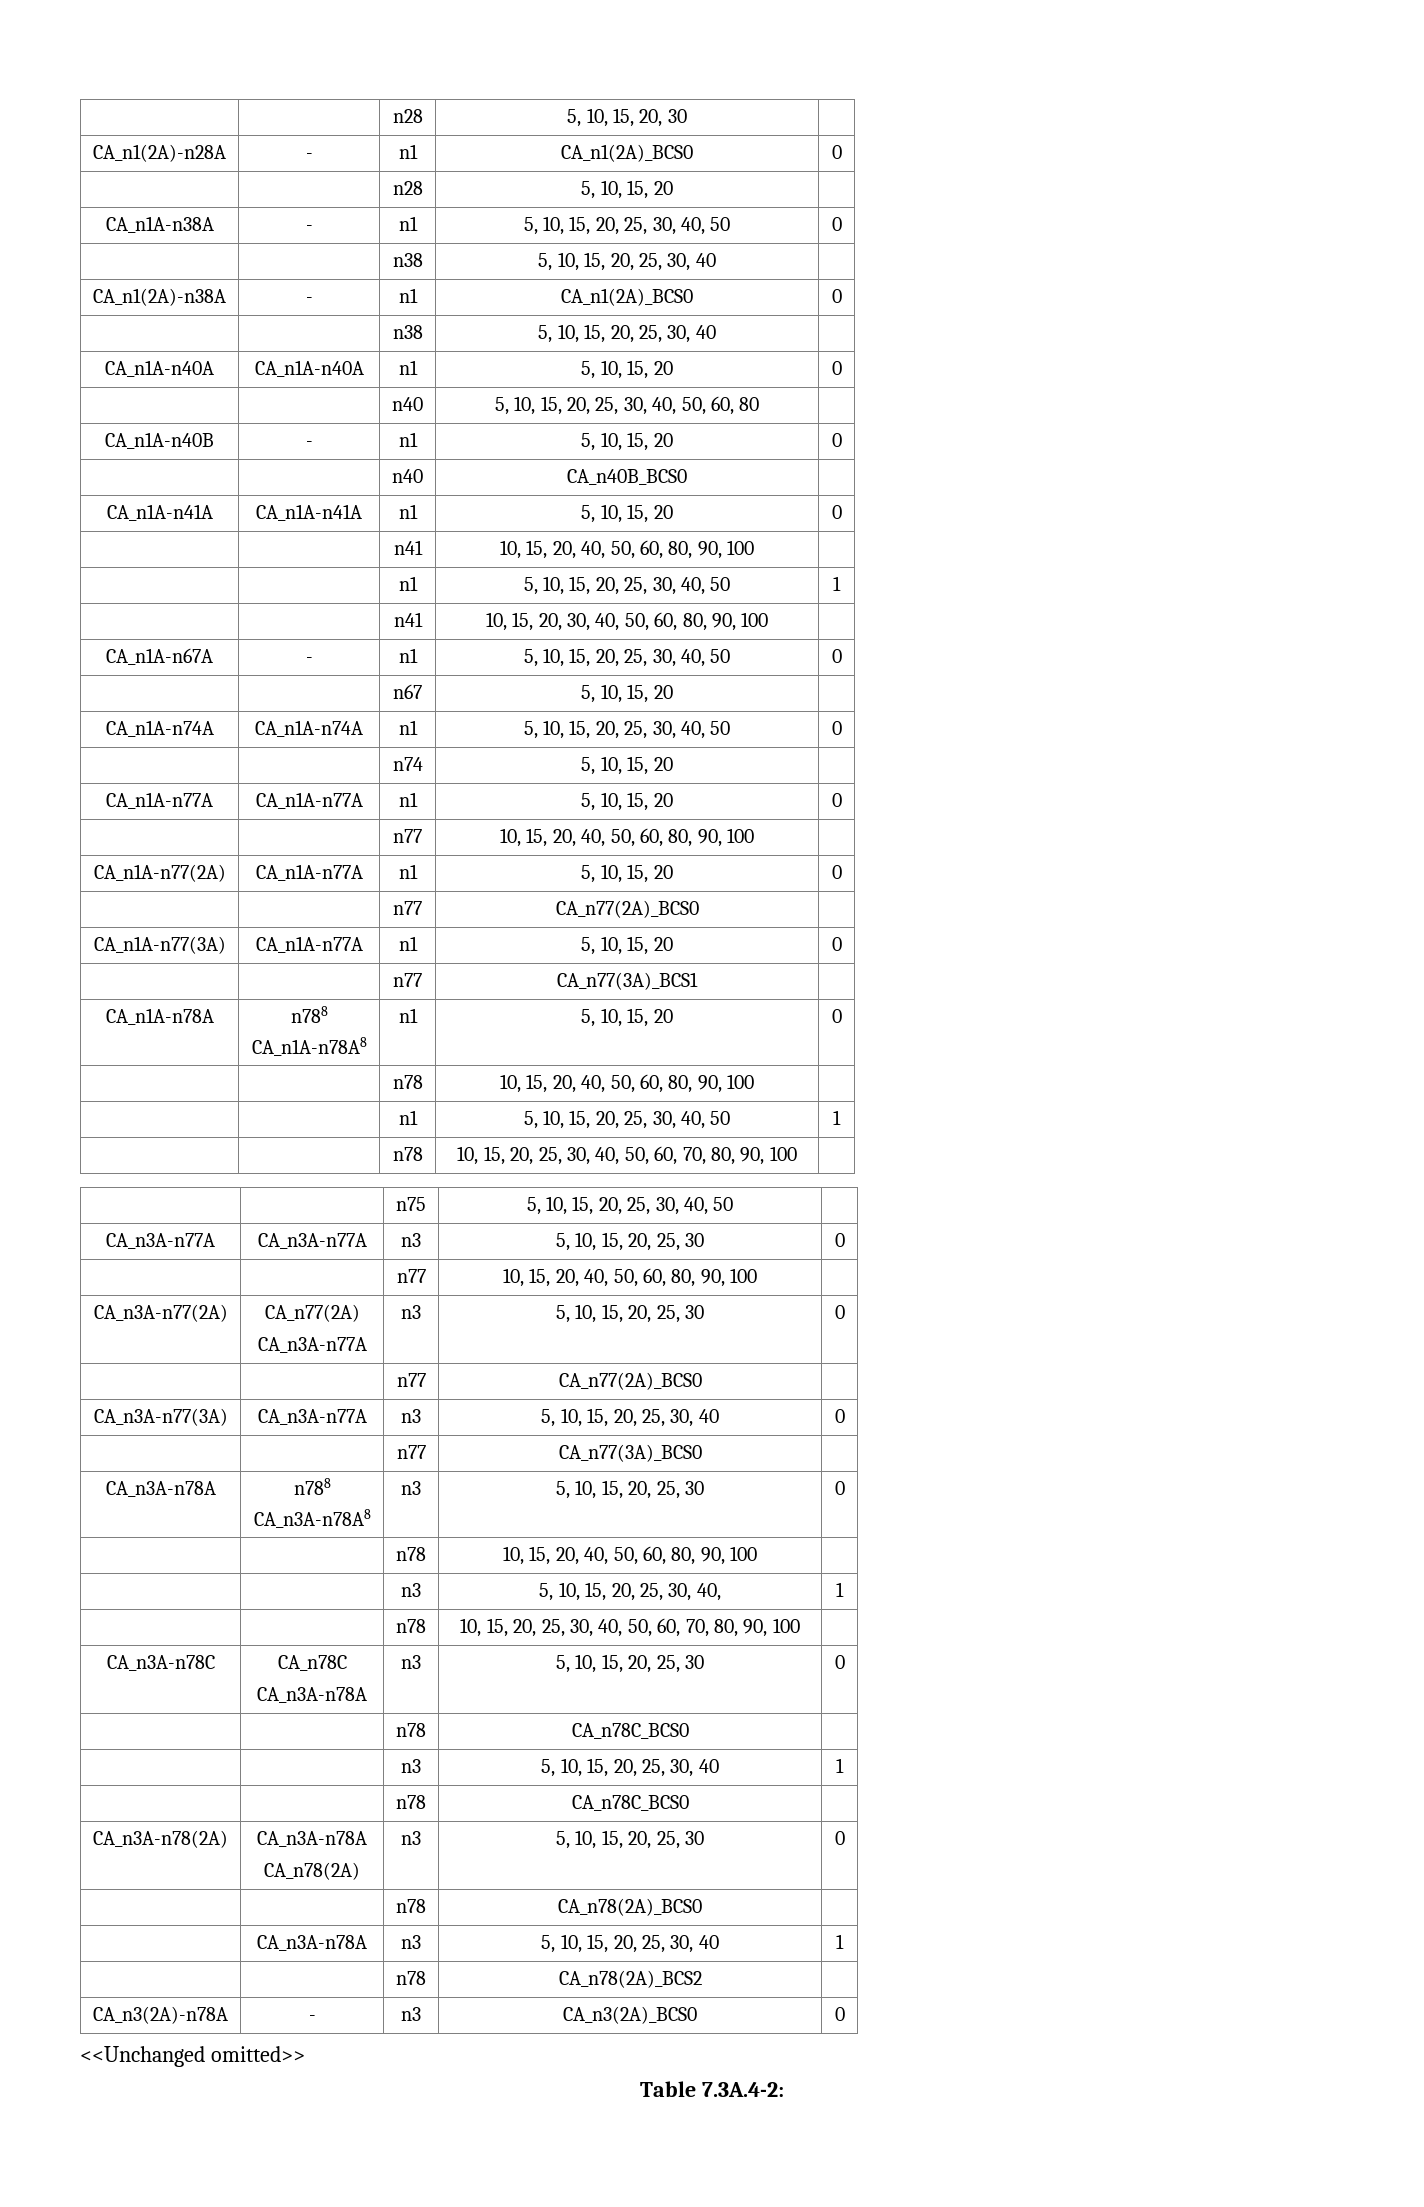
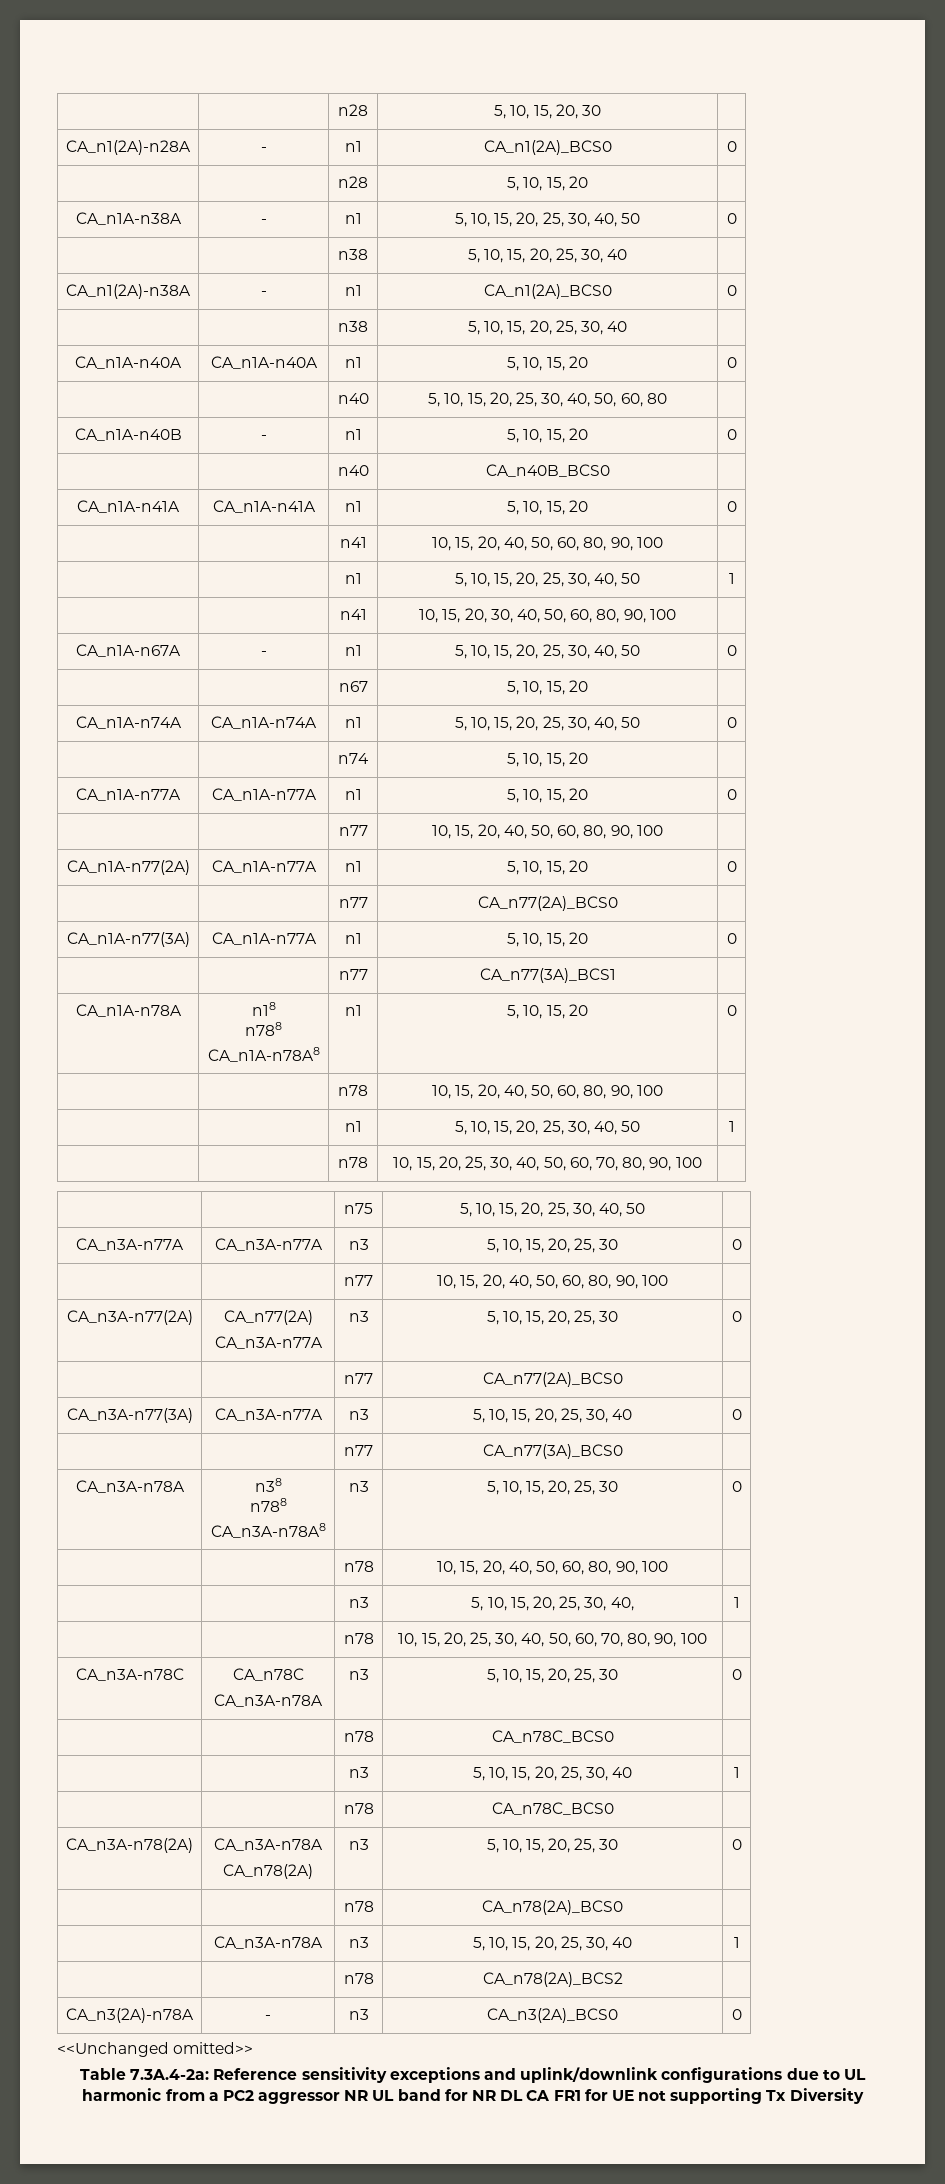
- CA_n1A-n78A | n788
+ CA_n1A-n78A | n18
+ n788
- CA_n3A-n78A | n788
+ CA_n3A-n78A | n38
+ n788
- Table 7.3A.4-2:
+ Table 7.3A.4-2a: Reference sensitivity exceptions and uplink/downlink configurations due to UL harmonic from a PC2 aggressor NR UL band for NR DL CA FR1 for UE not supporting Tx Diversity

